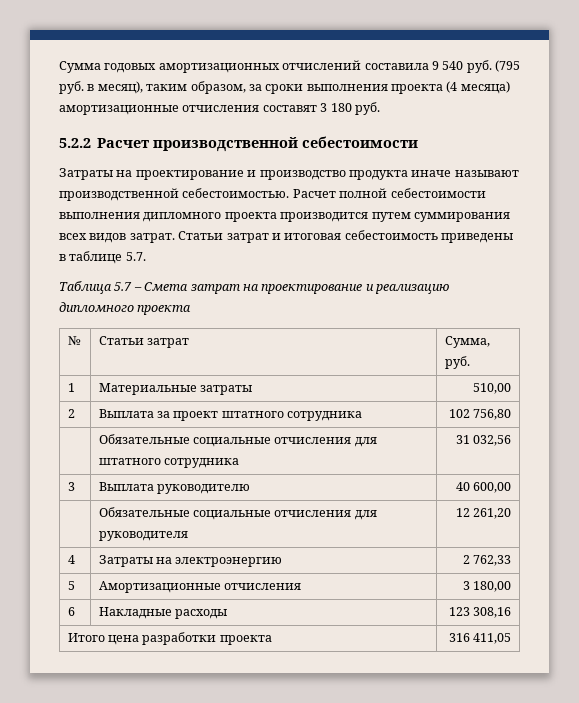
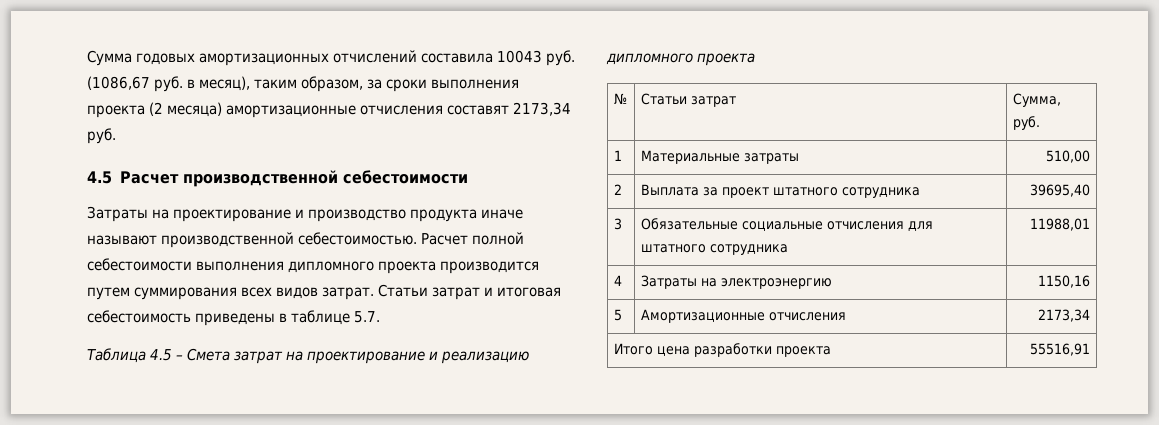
- Сумма годовых амортизационных отчислений составила 9 540 руб. (795 руб. в месяц), таким образом, за сроки выполнения проекта (4 месяца) амортизационные отчисления составят 3 180 руб.
- 5.2.2 Расчет производственной себестоимости
+ Сумма годовых амортизационных отчислений составила 10043 руб. (1086,67 руб. в месяц), таким образом, за сроки выполнения проекта (2 месяца) амортизационные отчисления составят 2173,34 руб.
+ 4.5 Расчет производственной себестоимости
- Таблица 5.7 – Смета затрат на проектирование и реализацию дипломного проекта
+ Таблица 4.5 – Смета затрат на проектирование и реализацию дипломного проекта
- 2 | Выплата за проект штатного сотрудника | 102 756,80
- | Обязательные социальные отчисления для штатного сотрудника | 31 032,56
- 3 | Выплата руководителю | 40 600,00
- | Обязательные социальные отчисления для руководителя | 12 261,20
+ 2 | Выплата за проект штатного сотрудника | 39695,40
+ 3 | Обязательные социальные отчисления для штатного сотрудника | 11988,01
- 4 | Затраты на электроэнергию | 2 762,33
+ 4 | Затраты на электроэнергию | 1150,16
- 5 | Амортизационные отчисления | 3 180,00
- 6 | Накладные расходы | 123 308,16
+ 5 | Амортизационные отчисления | 2173,34
- Итого цена разработки проекта | 316 411,05
+ Итого цена разработки проекта | 55516,91

